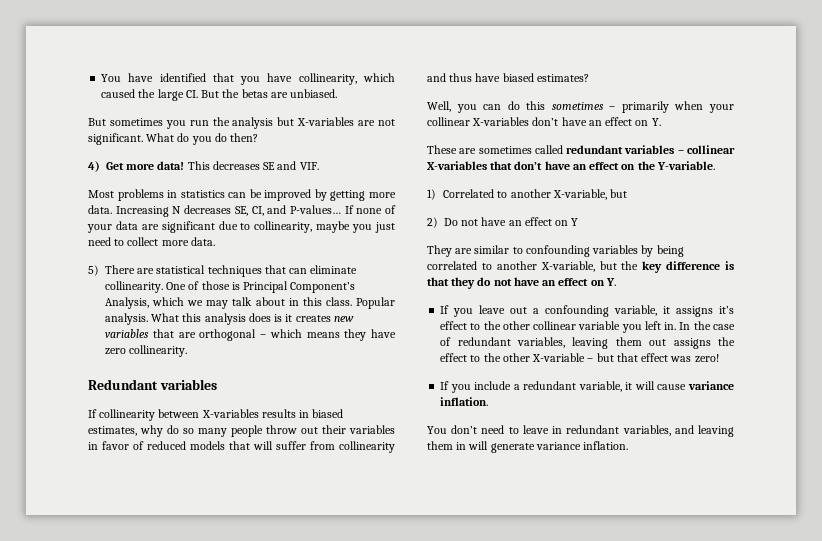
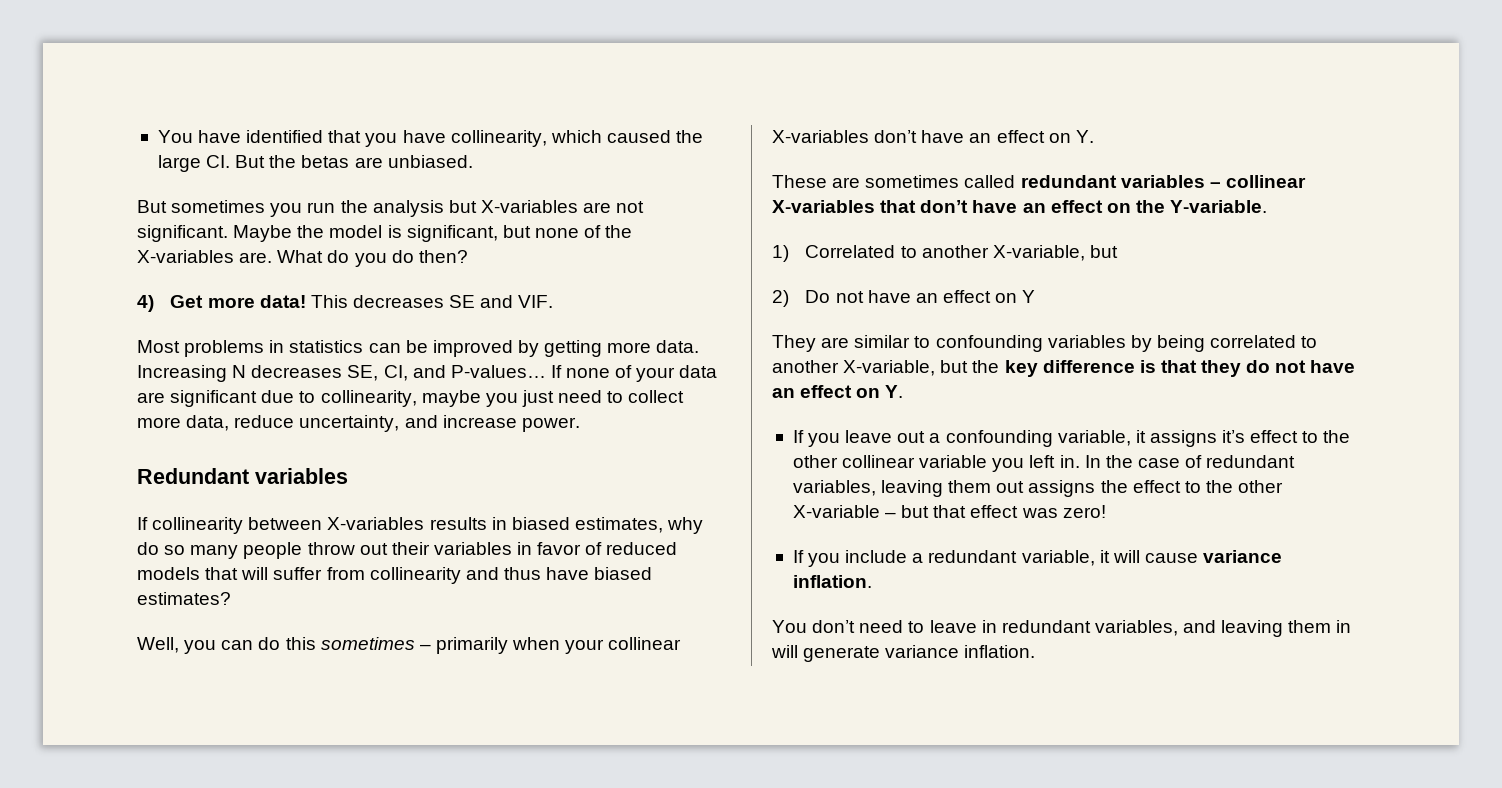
+ Maybe the model is significant, but none of the X-variables are.
- If none of your data are significant due to collinearity, maybe you just need to collect more data.
- 5) There are statistical techniques that can eliminate collinearity. One of those is Principal Component’s Analysis, which we may talk about in this class. Popular analysis. What this analysis does is it creates new variables that are orthogonal – which means they have zero collinearity.
+ If none of your data are significant due to collinearity, maybe you just need to collect more data, reduce uncertainty, and increase power.

